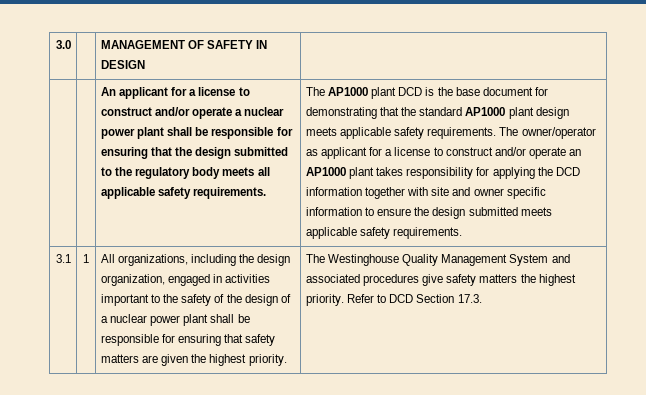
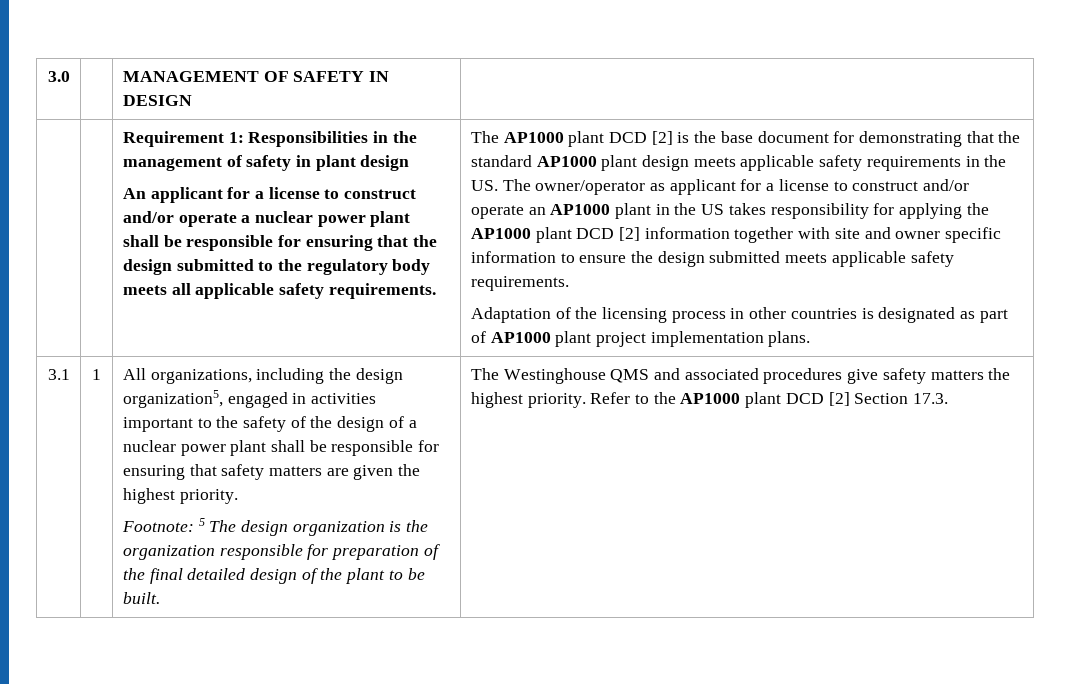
+ Requirement 1: Responsibilities in the management of safety in plant design
- The AP1000 plant DCD is the base document for demonstrating that the standard AP1000 plant design meets applicable safety requirements. The owner/operator as applicant for a license to construct and/or operate an AP1000 plant takes responsibility for applying the DCD information together with site and owner specific information to ensure the design submitted meets applicable safety requirements.
+ The AP1000 plant DCD [2] is the base document for demonstrating that the standard AP1000 plant design meets applicable safety requirements in the US. The owner/operator as applicant for a license to construct and/or operate an AP1000 plant in the US takes responsibility for applying the AP1000 plant DCD [2] information together with site and owner specific information to ensure the design submitted meets applicable safety requirements.
+ Adaptation of the licensing process in other countries is designated as part of AP1000 plant project implementation plans.
- All organizations, including the design organization, engaged in activities important to the safety of the design of a nuclear power plant shall be responsible for ensuring that safety matters are given the highest priority.
+ All organizations, including the design organization5, engaged in activities important to the safety of the design of a nuclear power plant shall be responsible for ensuring that safety matters are given the highest priority.
+ Footnote: 5 The design organization is the organization responsible for preparation of the final detailed design of the plant to be built.
- The Westinghouse Quality Management System and associated procedures give safety matters the highest priority.
+ The Westinghouse QMS and associated procedures give safety matters the highest priority.
- Refer to DCD Section 17.3.
+ Refer to the AP1000 plant DCD [2] Section 17.3.

